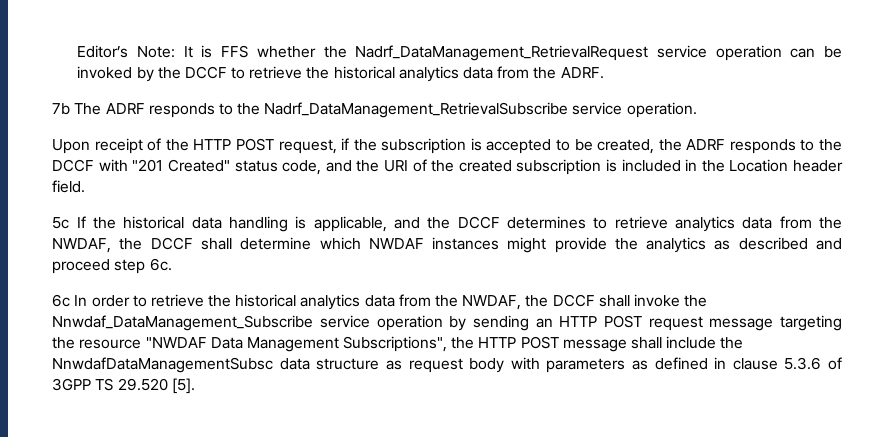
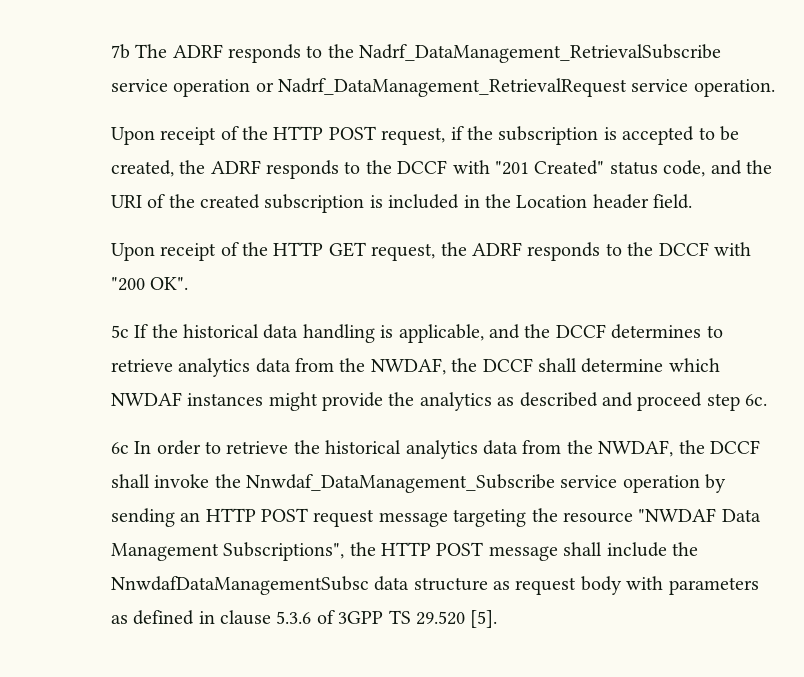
- Editor’s Note: It is FFS whether the Nadrf_DataManagement_RetrievalRequest service operation can be invoked by the DCCF to retrieve the historical analytics data from the ADRF.
- 7b The ADRF responds to the Nadrf_DataManagement_RetrievalSubscribe service operation.
+ 7b The ADRF responds to the Nadrf_DataManagement_RetrievalSubscribe service operation or Nadrf_DataManagement_RetrievalRequest service operation.
+ Upon receipt of the HTTP GET request, the ADRF responds to the DCCF with "200 OK".

